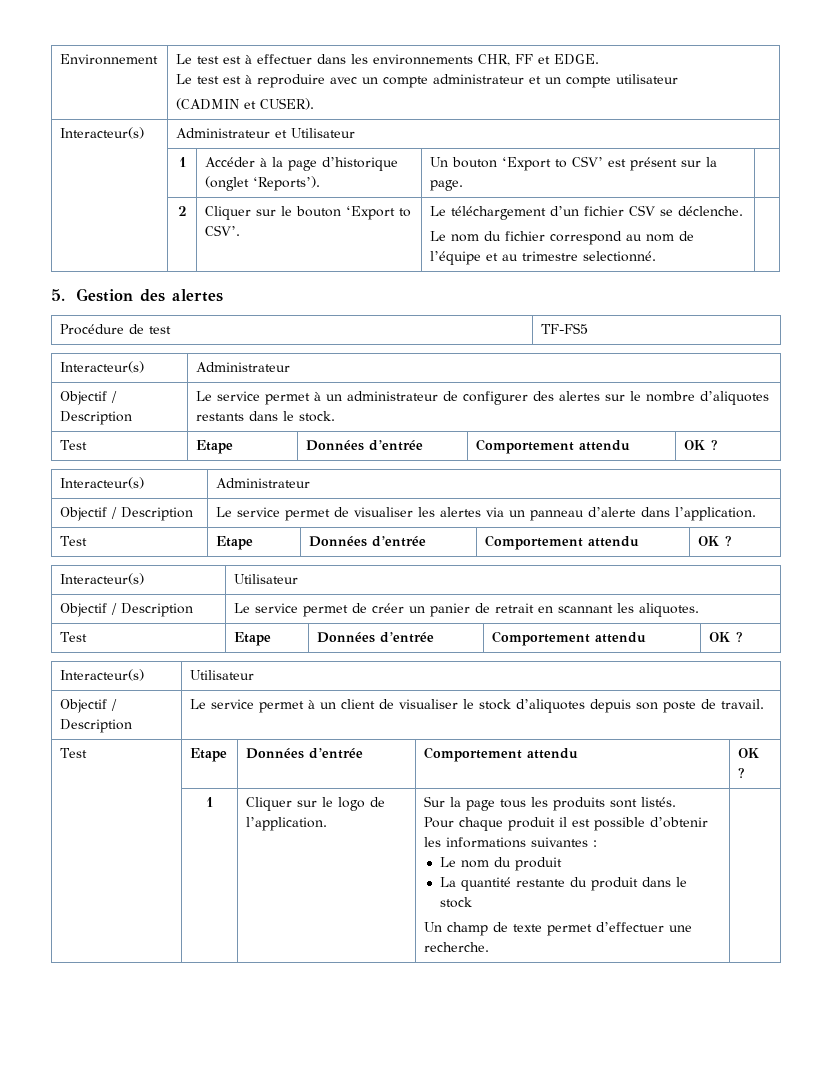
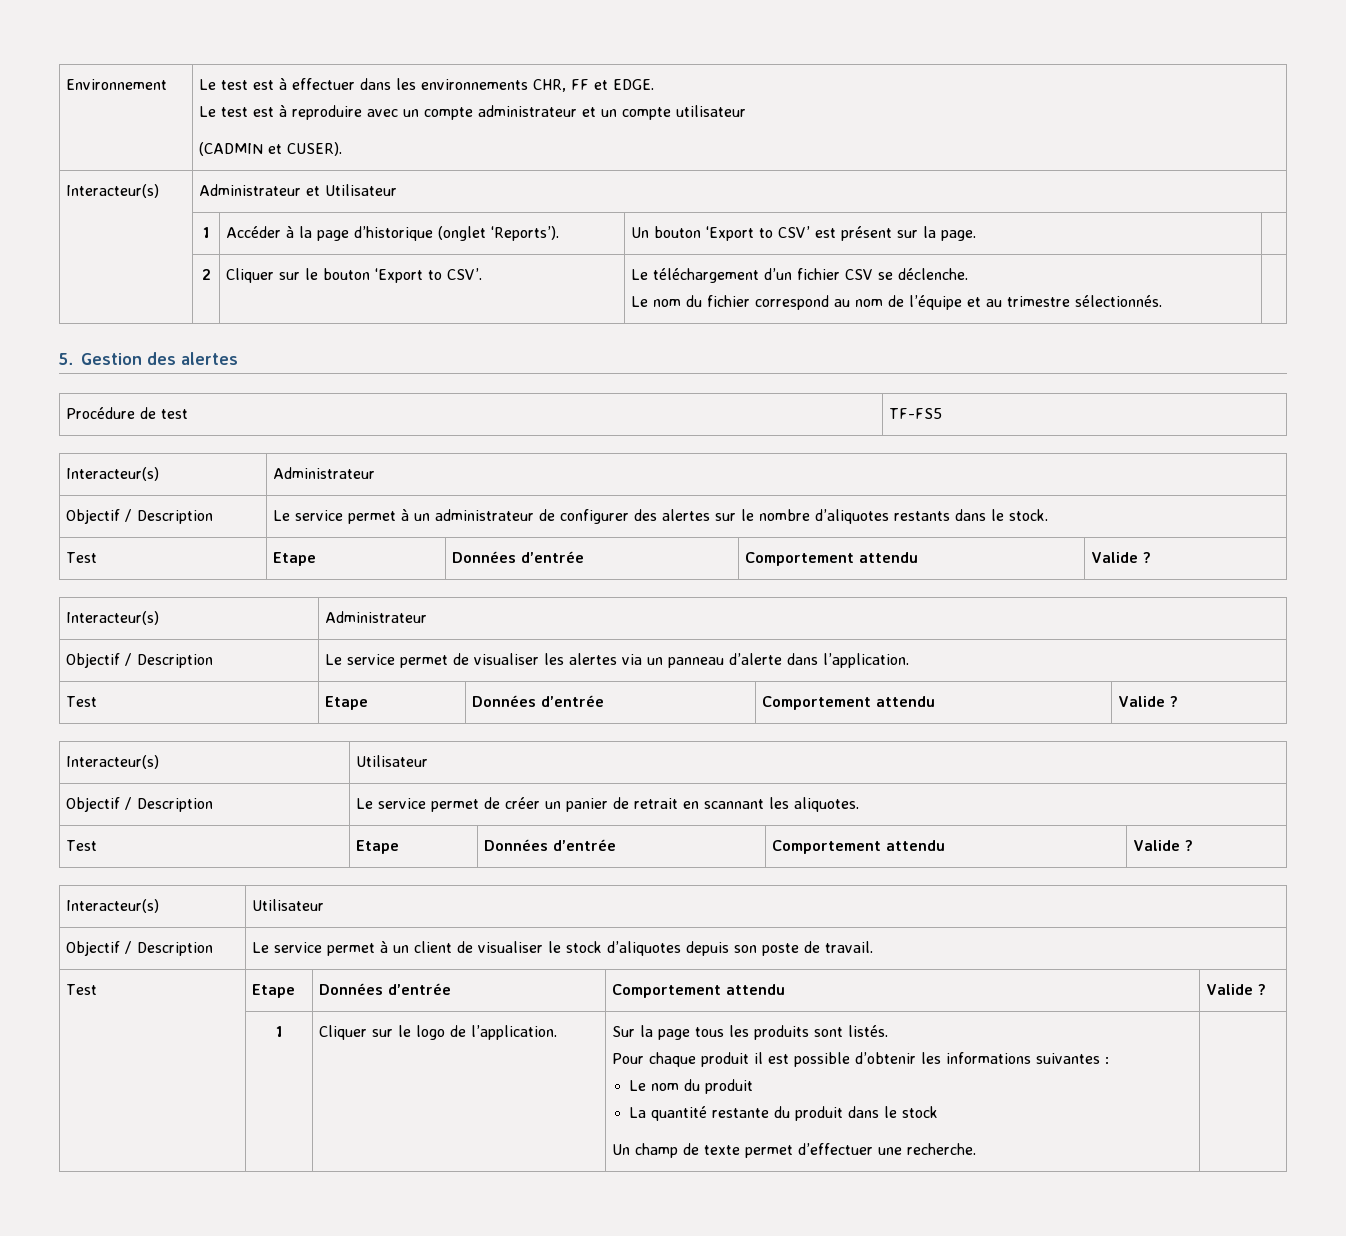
  | 2 | Cliquer sur le bouton ‘Export to CSV’. | Le téléchargement d’un fichier CSV se déclenche.
- Le nom du fichier correspond au nom de l’équipe et au trimestre selectionné. |
+ Le nom du fichier correspond au nom de l’équipe et au trimestre sélectionnés. |
  Objectif / Description | Le service permet à un administrateur de configurer des alertes sur le nombre d’aliquotes restants dans le stock.
- Test | Etape | Données d’entrée | Comportement attendu | OK ?
+ Test | Etape | Données d’entrée | Comportement attendu | Valide ?
  Objectif / Description | Le service permet de visualiser les alertes via un panneau d’alerte dans l’application.
- Test | Etape | Données d’entrée | Comportement attendu | OK ?
+ Test | Etape | Données d’entrée | Comportement attendu | Valide ?
  Objectif / Description | Le service permet de créer un panier de retrait en scannant les aliquotes.
- Test | Etape | Données d’entrée | Comportement attendu | OK ?
+ Test | Etape | Données d’entrée | Comportement attendu | Valide ?
  Objectif / Description | Le service permet à un client de visualiser le stock d’aliquotes depuis son poste de travail.
- Test | Etape | Données d’entrée | Comportement attendu | OK ?
+ Test | Etape | Données d’entrée | Comportement attendu | Valide ?

